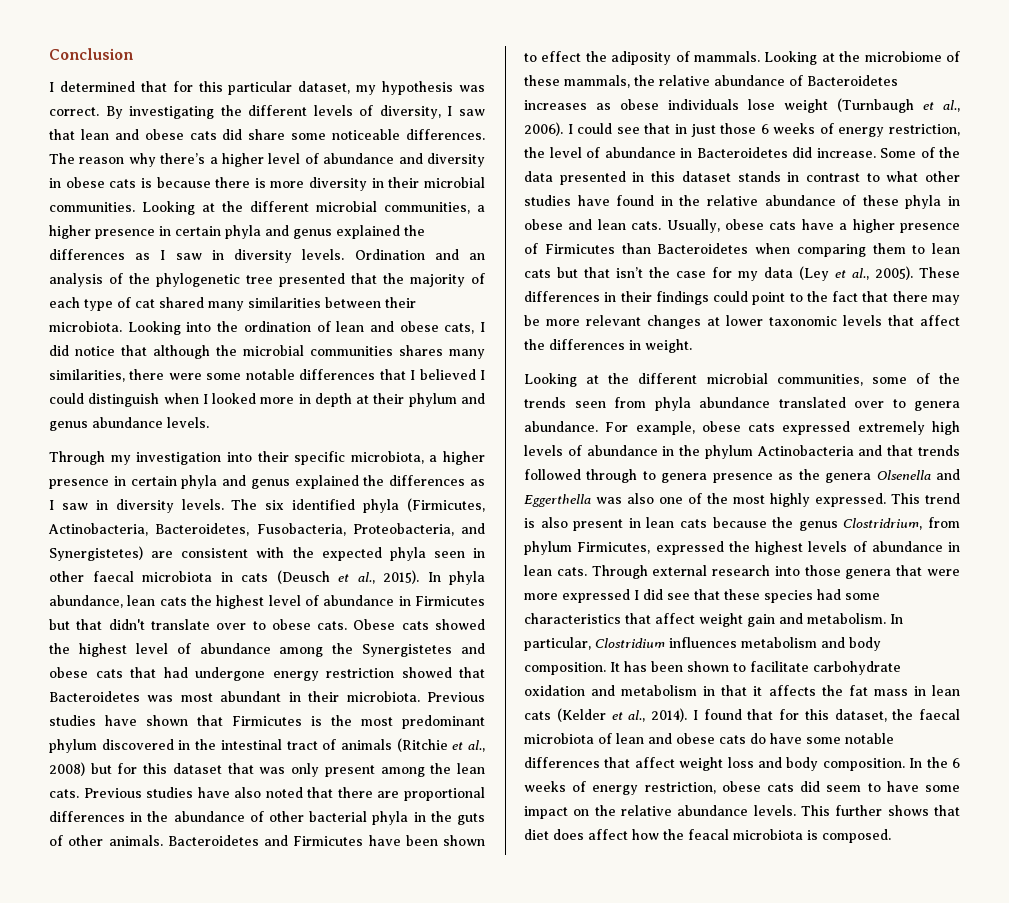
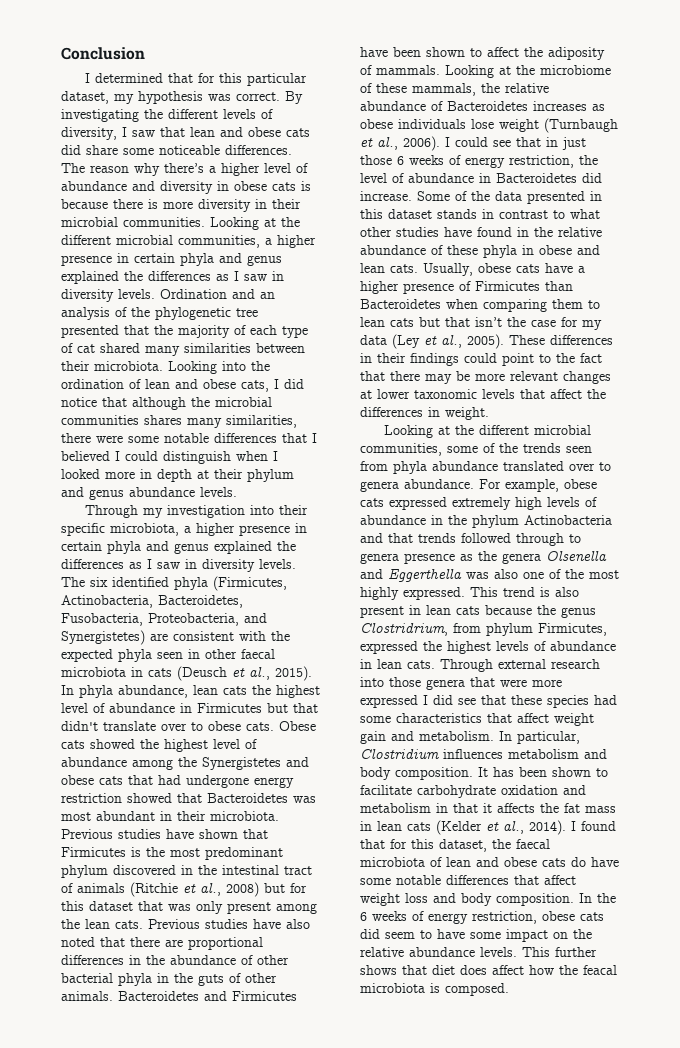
- Bacteroidetes and Firmicutes have been shown to effect the adiposity of mammals.
+ Bacteroidetes and Firmicutes have been shown to affect the adiposity of mammals.

